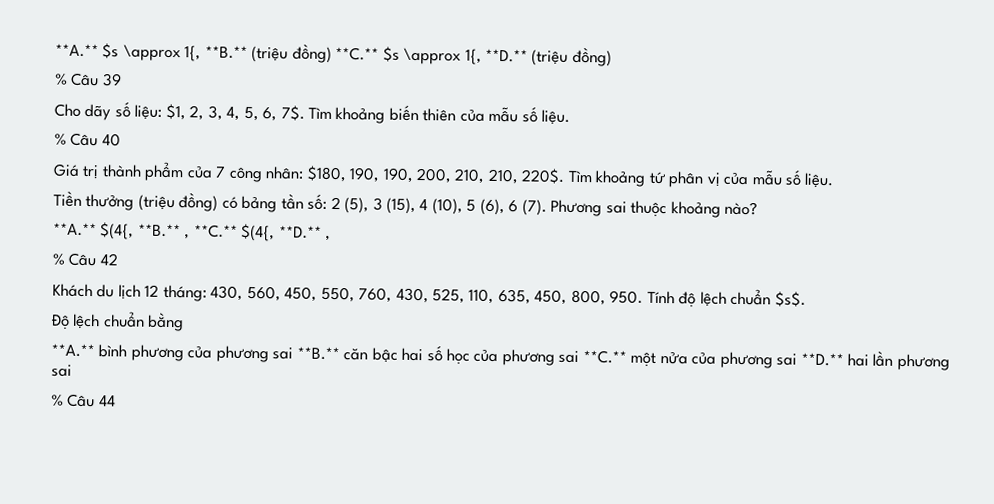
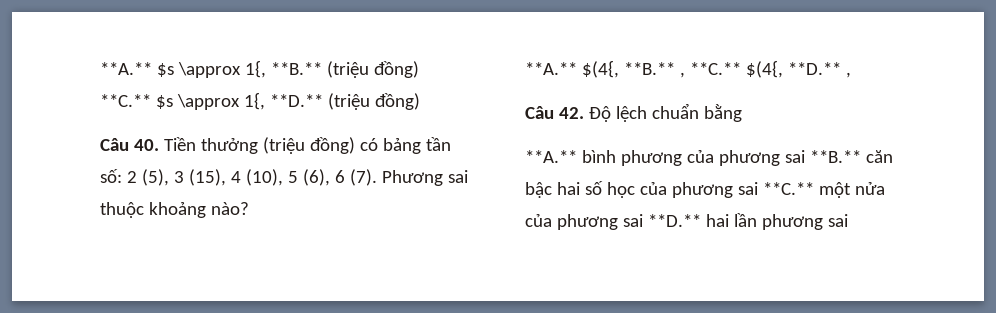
- % Câu 39
- Cho dãy số liệu: $1, 2, 3, 4, 5, 6, 7$. Tìm khoảng biến thiên của mẫu số liệu.
- % Câu 40
- Giá trị thành phẩm của 7 công nhân: $180, 190, 190, 200, 210, 210, 220$. Tìm khoảng tứ phân vị của mẫu số liệu.
- Tiền thưởng (triệu đồng) có bảng tần số: 2 (5), 3 (15), 4 (10), 5 (6), 6 (7).
+ Câu 40. Tiền thưởng (triệu đồng) có bảng tần số: 2 (5), 3 (15), 4 (10), 5 (6), 6 (7).
- % Câu 42
- Khách du lịch 12 tháng: 430, 560, 450, 550, 760, 430, 525, 110, 635, 450, 800, 950. Tính độ lệch chuẩn $s$.
- Độ lệch chuẩn bằng
+ Câu 42. Độ lệch chuẩn bằng
- % Câu 44

